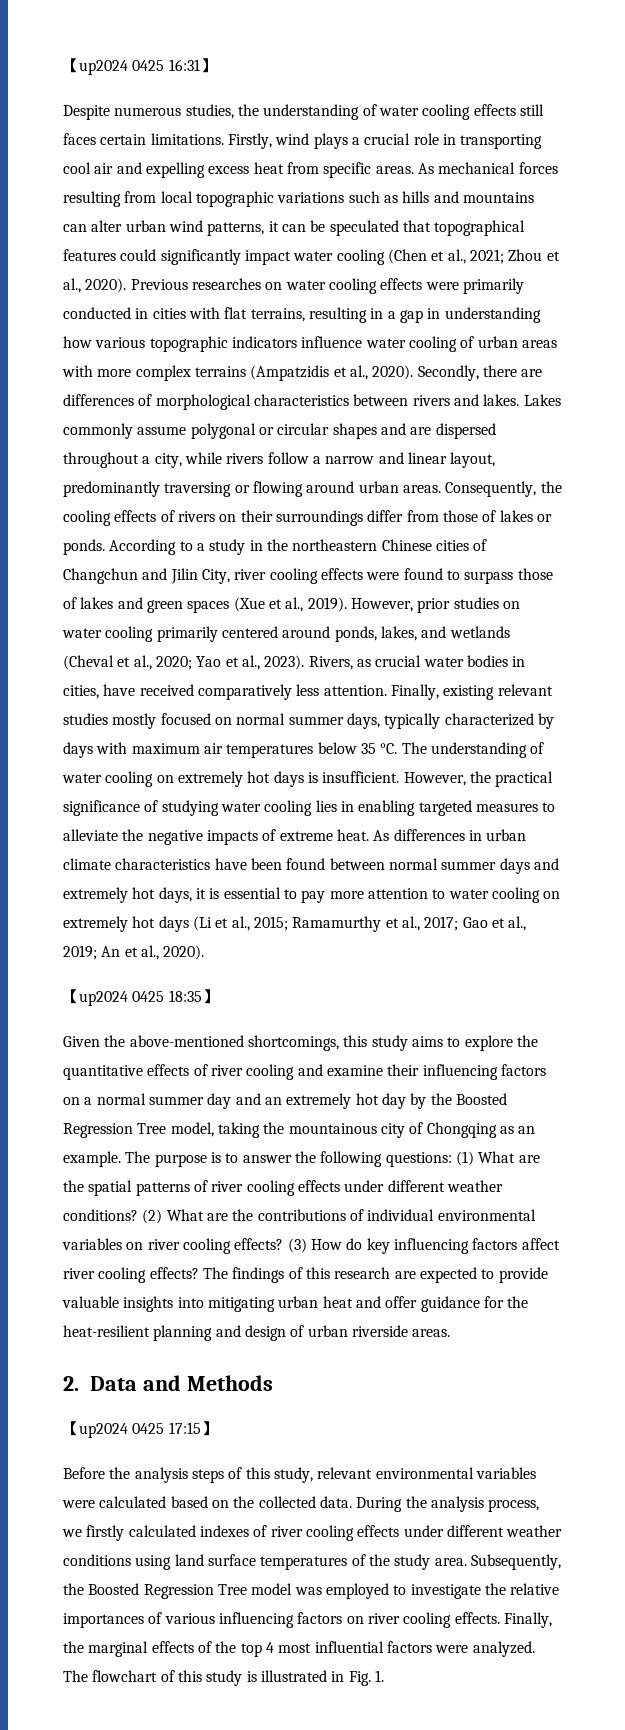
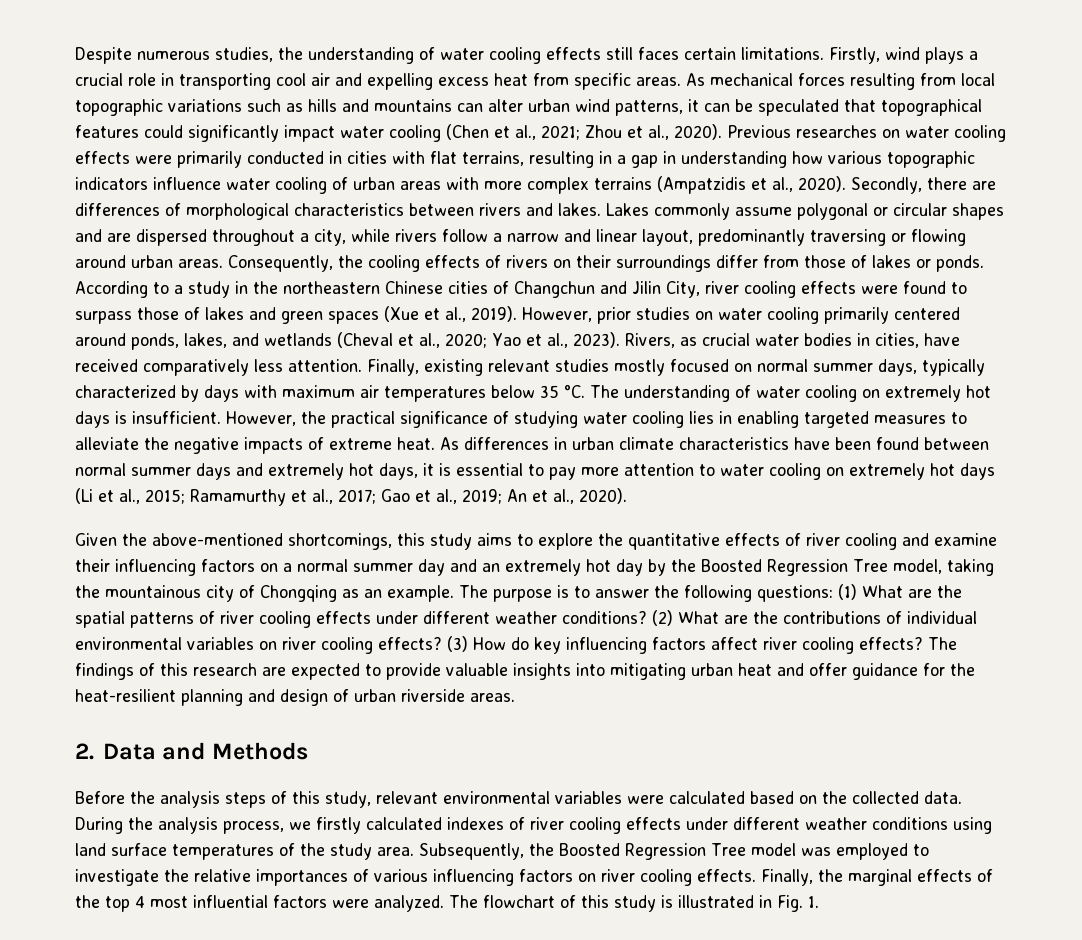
- 【up2024 0425 16:31】
- 【up2024 0425 18:35】
- 【up2024 0425 17:15】

